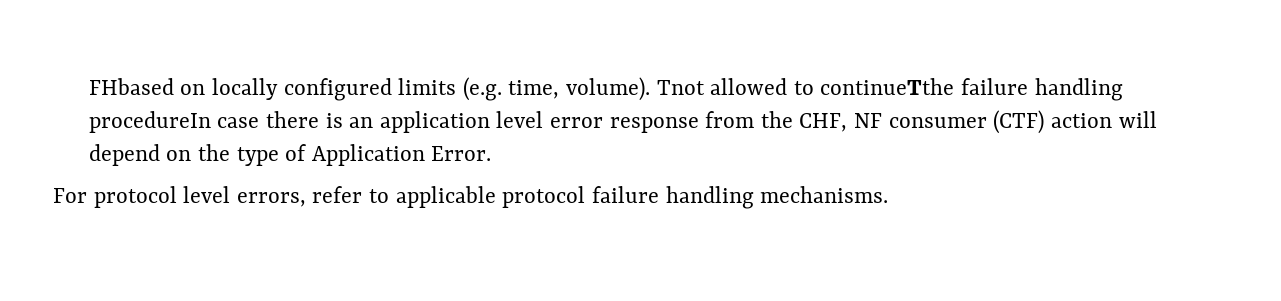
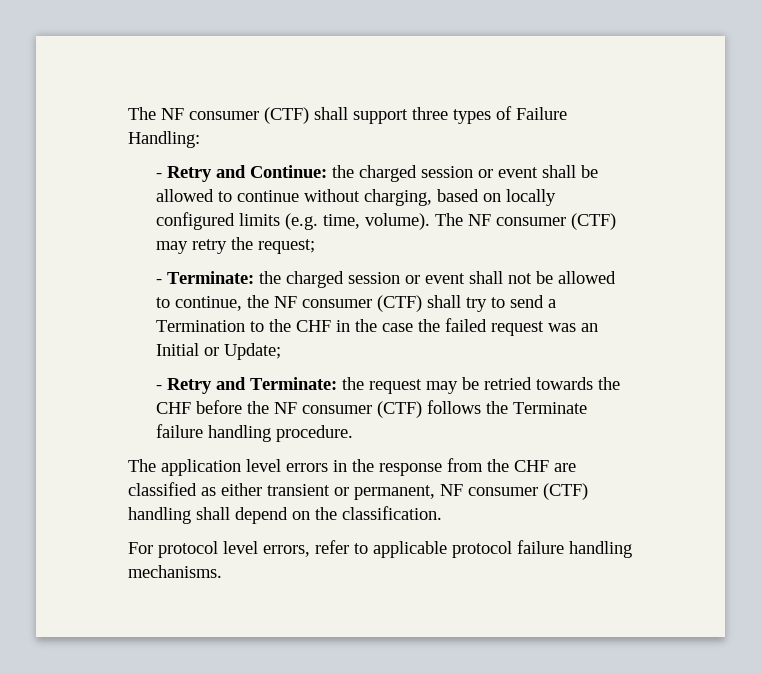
- FHbased on locally configured limits (e.g. time, volume).
+ The NF consumer (CTF) shall support three types of Failure Handling:
+ - Retry and Continue: the charged session or event shall be allowed to continue without charging, based on locally configured limits (e.g. time, volume).
- Tnot allowed to continueTthe failure handling procedureIn case there is an application level error response from the CHF, NF consumer (CTF) action will depend on the type of Application Error.
+ The NF consumer (CTF) may retry the request;
+ - Terminate: the charged session or event shall not be allowed to continue, the NF consumer (CTF) shall try to send a Termination to the CHF in the case the failed request was an Initial or Update;
+ - Retry and Terminate: the request may be retried towards the CHF before the NF consumer (CTF) follows the Terminate failure handling procedure.
+ The application level errors in the response from the CHF are classified as either transient or permanent, NF consumer (CTF) handling shall depend on the classification.

